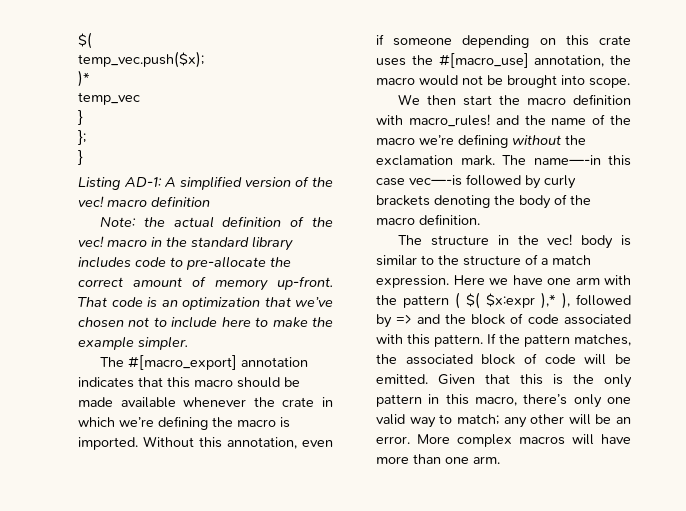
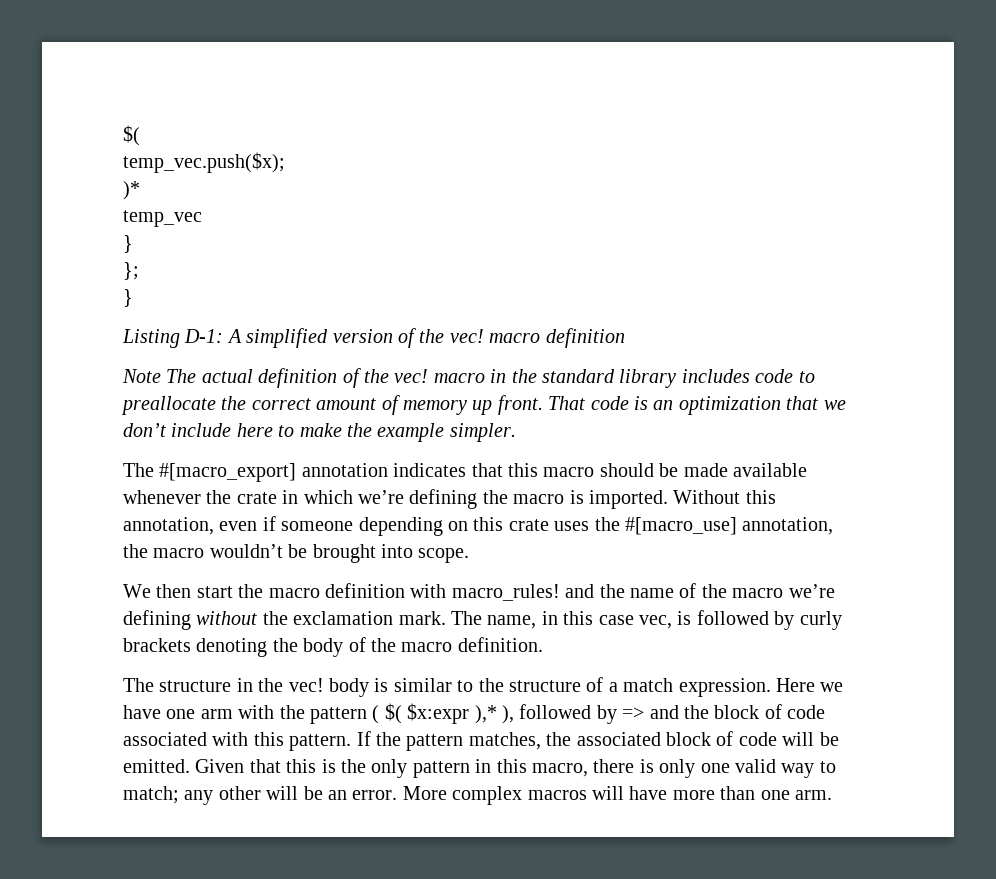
- Listing AD-1: A simplified version of the vec! macro definition
+ Listing D-1: A simplified version of the vec! macro definition
- Note: the actual definition of the vec! macro in the standard library includes code to pre-allocate the correct amount of memory up-front.
+ Note The actual definition of the vec! macro in the standard library includes code to preallocate the correct amount of memory up front.
- That code is an optimization that we’ve chosen not to include here to make the example simpler.
+ That code is an optimization that we don’t include here to make the example simpler.
- Without this annotation, even if someone depending on this crate uses the #[macro_use] annotation, the macro would not be brought into scope.
+ Without this annotation, even if someone depending on this crate uses the #[macro_use] annotation, the macro wouldn’t be brought into scope.
- The name—-in this case vec—-is followed by curly brackets denoting the body of the macro definition.
+ The name, in this case vec, is followed by curly brackets denoting the body of the macro definition.
- Given that this is the only pattern in this macro, there’s only one valid way to match; any other will be an error.
+ Given that this is the only pattern in this macro, there is only one valid way to match; any other will be an error.

